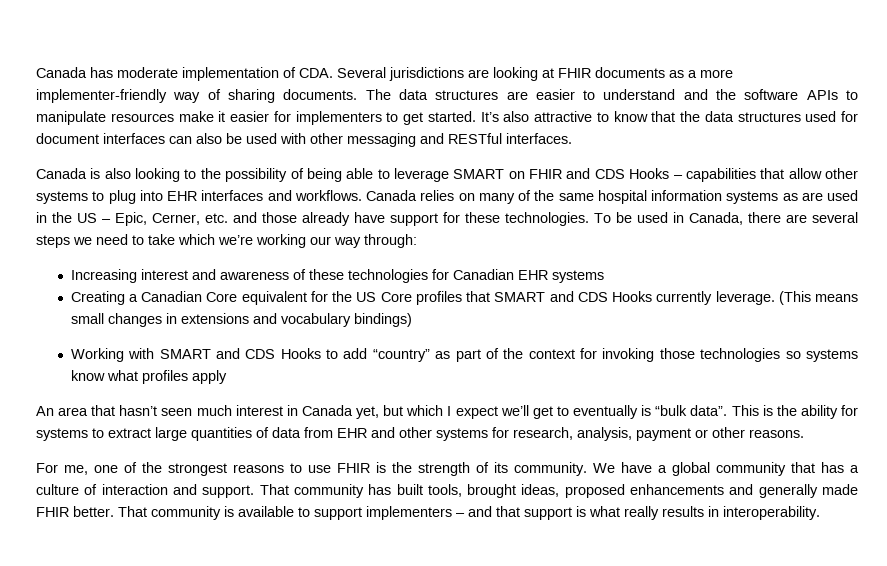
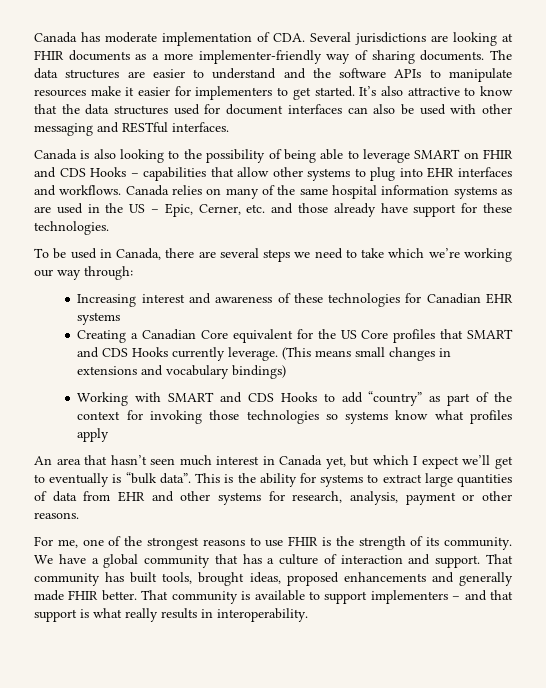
- Canada relies on many of the same hospital information systems as are used in the US – Epic, Cerner, etc. and those already have support for these technologies. To be used in Canada, there are several steps we need to take which we’re working our way through:
+ Canada relies on many of the same hospital information systems as are used in the US – Epic, Cerner, etc. and those already have support for these technologies.
+ To be used in Canada, there are several steps we need to take which we’re working our way through:

